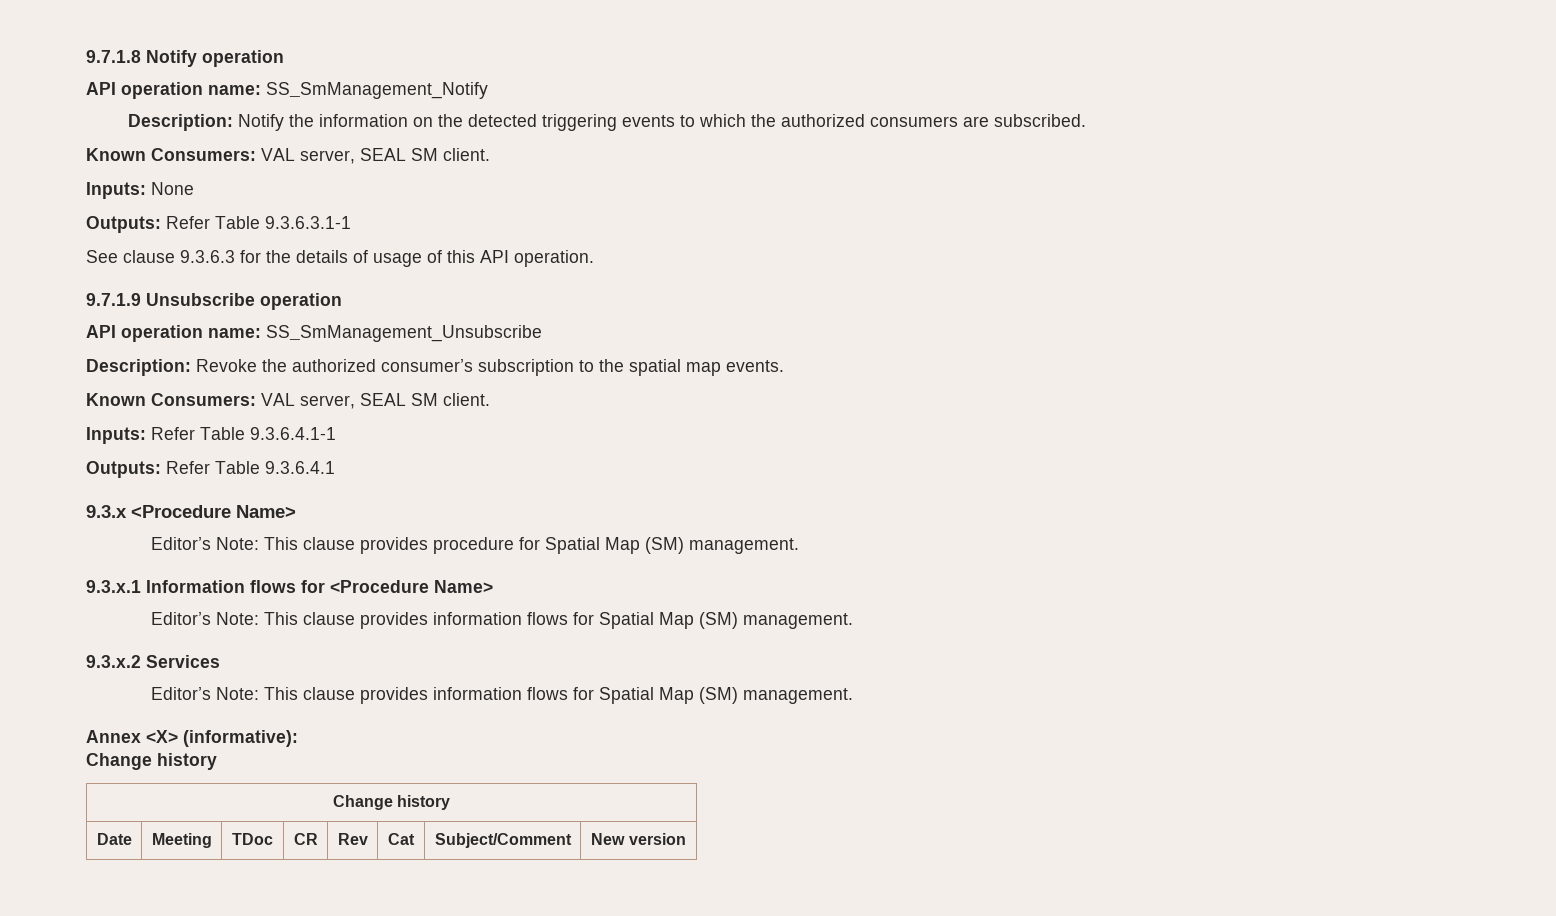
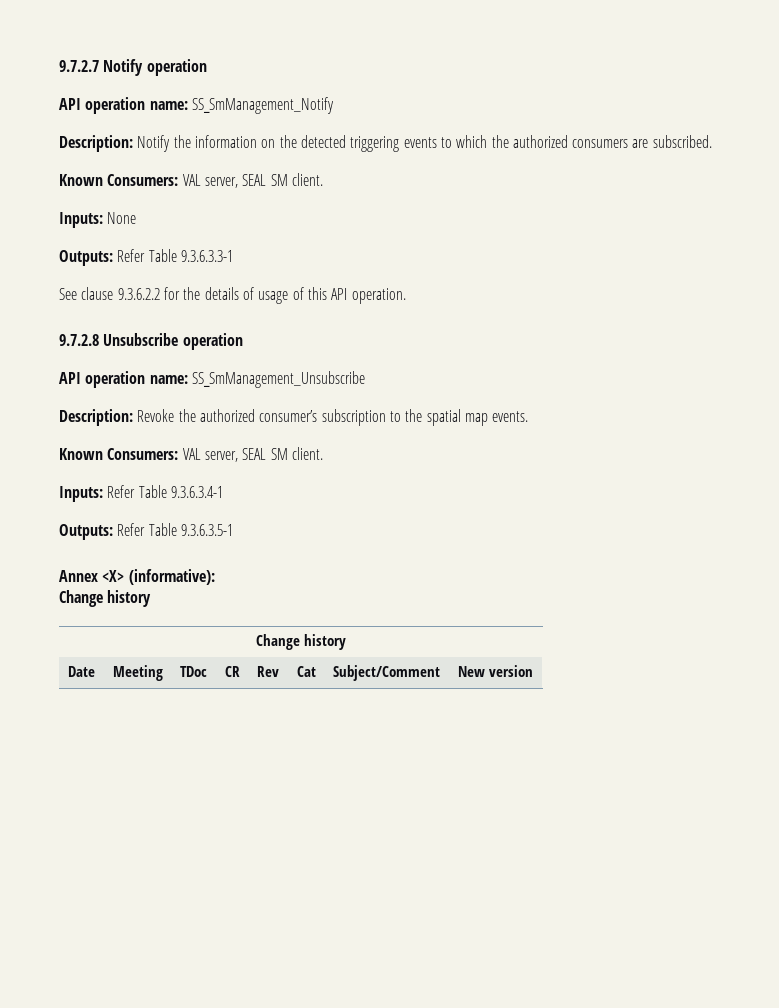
- 9.7.1.8 Notify operation
+ 9.7.2.7 Notify operation
- Outputs: Refer Table 9.3.6.3.1-1
+ Outputs: Refer Table 9.3.6.3.3-1
- See clause 9.3.6.3 for the details of usage of this API operation.
+ See clause 9.3.6.2.2 for the details of usage of this API operation.
- 9.7.1.9 Unsubscribe operation
+ 9.7.2.8 Unsubscribe operation
- Inputs: Refer Table 9.3.6.4.1-1
- Outputs: Refer Table 9.3.6.4.1
- 9.3.x <Procedure Name>
- Editor’s Note: This clause provides procedure for Spatial Map (SM) management.
- 9.3.x.1 Information flows for <Procedure Name>
- Editor’s Note: This clause provides information flows for Spatial Map (SM) management.
- 9.3.x.2 Services
- Editor’s Note: This clause provides information flows for Spatial Map (SM) management.
+ Inputs: Refer Table 9.3.6.3.4-1
+ Outputs: Refer Table 9.3.6.3.5-1

